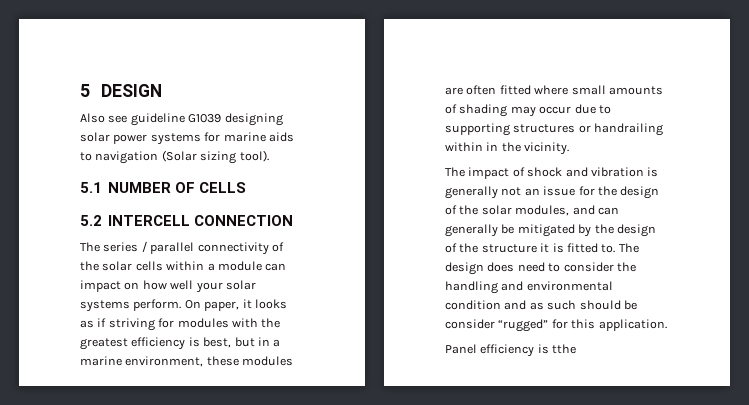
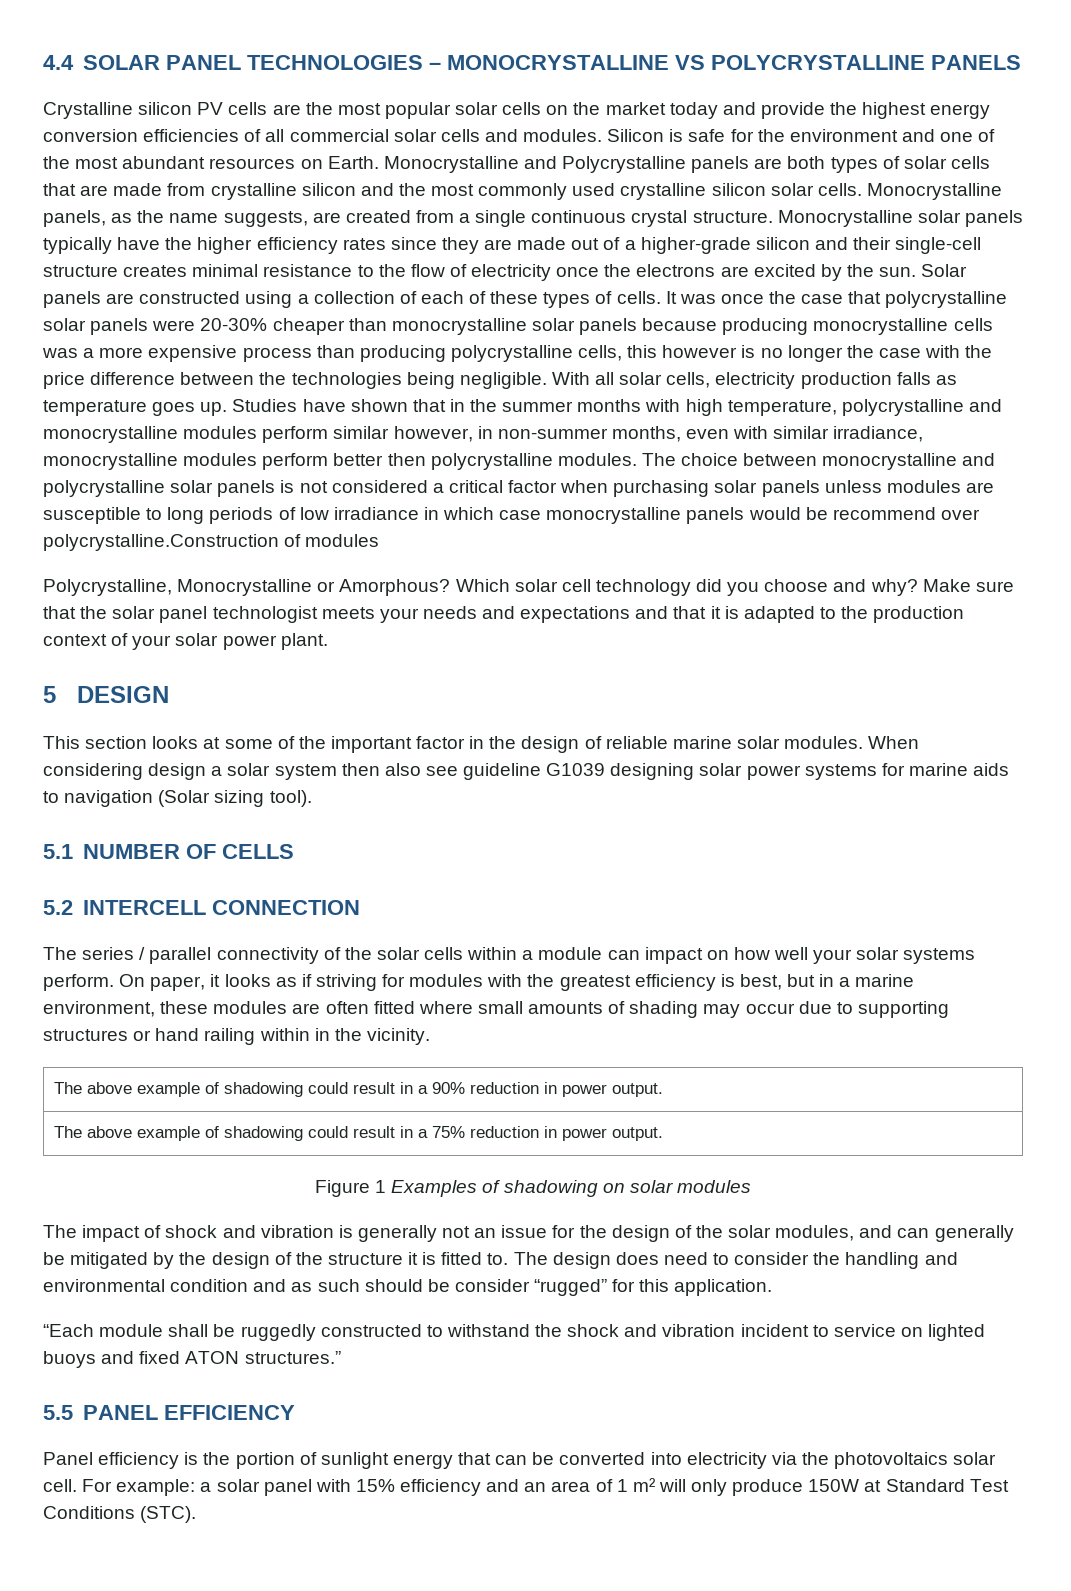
+ 4.4 SOLAR PANEL TECHNOLOGIES – MONOCRYSTALLINE VS POLYCRYSTALLINE PANELS
+ Crystalline silicon PV cells are the most popular solar cells on the market today and provide the highest energy conversion efficiencies of all commercial solar cells and modules. Silicon is safe for the environment and one of the most abundant resources on Earth. Monocrystalline and Polycrystalline panels are both types of solar cells that are made from crystalline silicon and the most commonly used crystalline silicon solar cells. Monocrystalline panels, as the name suggests, are created from a single continuous crystal structure. Monocrystalline solar panels typically have the higher efficiency rates since they are made out of a higher-grade silicon and their single-cell structure creates minimal resistance to the flow of electricity once the electrons are excited by the sun. Solar panels are constructed using a collection of each of these types of cells. It was once the case that polycrystalline solar panels were 20-30% cheaper than monocrystalline solar panels because producing monocrystalline cells was a more expensive process than producing polycrystalline cells, this however is no longer the case with the price difference between the technologies being negligible. With all solar cells, electricity production falls as temperature goes up. Studies have shown that in the summer months with high temperature, polycrystalline and monocrystalline modules perform similar however, in non-summer months, even with similar irradiance, monocrystalline modules perform better then polycrystalline modules. The choice between monocrystalline and polycrystalline solar panels is not considered a critical factor when purchasing solar panels unless modules are susceptible to long periods of low irradiance in which case monocrystalline panels would be recommend over polycrystalline.Construction of modules
+ Polycrystalline, Monocrystalline or Amorphous? Which solar cell technology did you choose and why? Make sure that the solar panel technologist meets your needs and expectations and that it is adapted to the production context of your solar power plant.
  5 DESIGN
- Also see guideline G1039 designing solar power systems for marine aids to navigation (Solar sizing tool).
+ This section looks at some of the important factor in the design of reliable marine solar modules. When considering design a solar system then also see guideline G1039 designing solar power systems for marine aids to navigation (Solar sizing tool).
- On paper, it looks as if striving for modules with the greatest efficiency is best, but in a marine environment, these modules are often fitted where small amounts of shading may occur due to supporting structures or handrailing within in the vicinity.
+ On paper, it looks as if striving for modules with the greatest efficiency is best, but in a marine environment, these modules are often fitted where small amounts of shading may occur due to supporting structures or hand railing within in the vicinity.
+ The above example of shadowing could result in a 90% reduction in power output.
+ The above example of shadowing could result in a 75% reduction in power output.
+ Figure 1 Examples of shadowing on solar modules
- Panel efficiency is tthe
+ “Each module shall be ruggedly constructed to withstand the shock and vibration incident to service on lighted buoys and fixed ATON structures.”
+ 5.5 PANEL EFFICIENCY
+ Panel efficiency is the portion of sunlight energy that can be converted into electricity via the photovoltaics solar cell. For example: a solar panel with 15% efficiency and an area of 1 m² will only produce 150W at Standard Test Conditions (STC).

